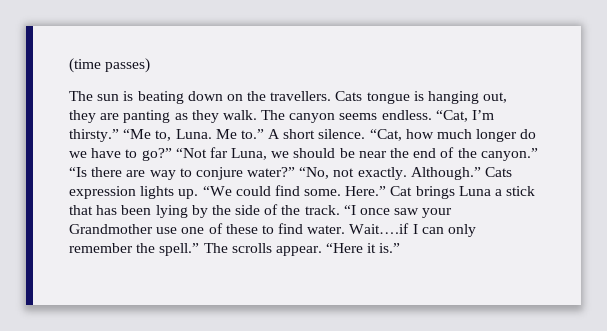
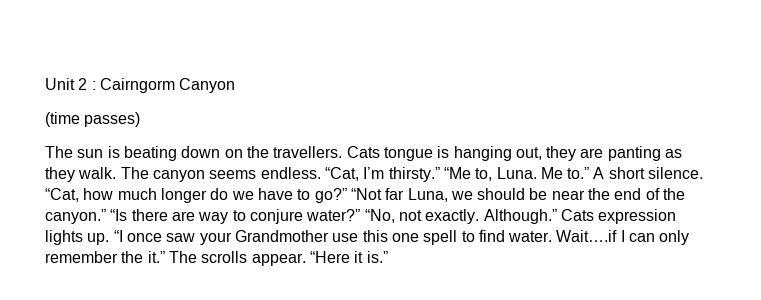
+ Unit 2 : Cairngorm Canyon
- “We could find some. Here.” Cat brings Luna a stick that has been lying by the side of the track.
- “I once saw your Grandmother use one of these to find water.
+ “I once saw your Grandmother use this one spell to find water.
- Wait….if I can only remember the spell.”
+ Wait….if I can only remember the it.”

